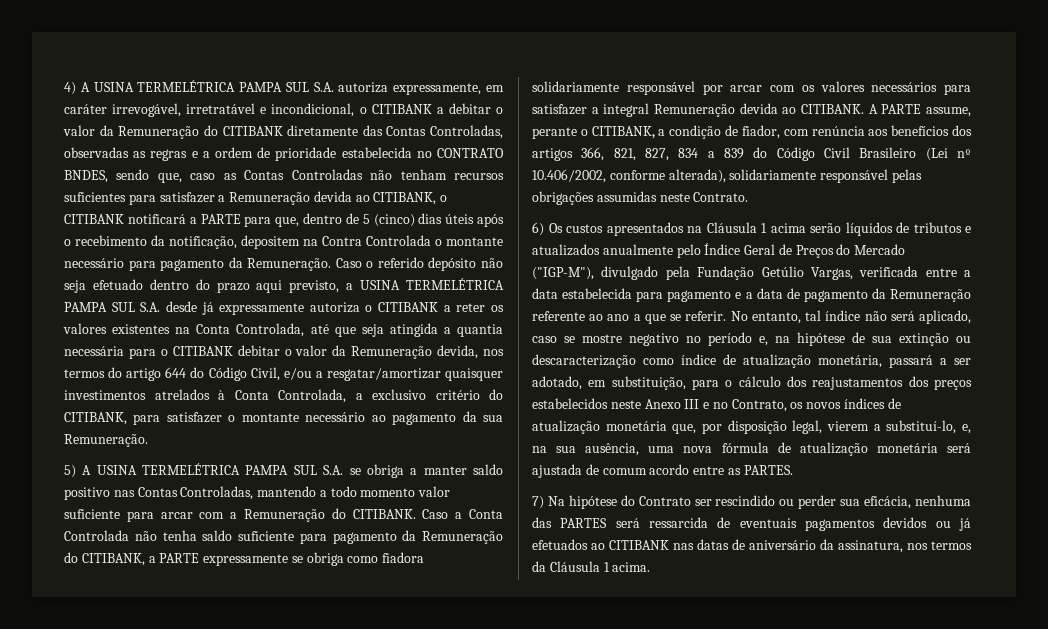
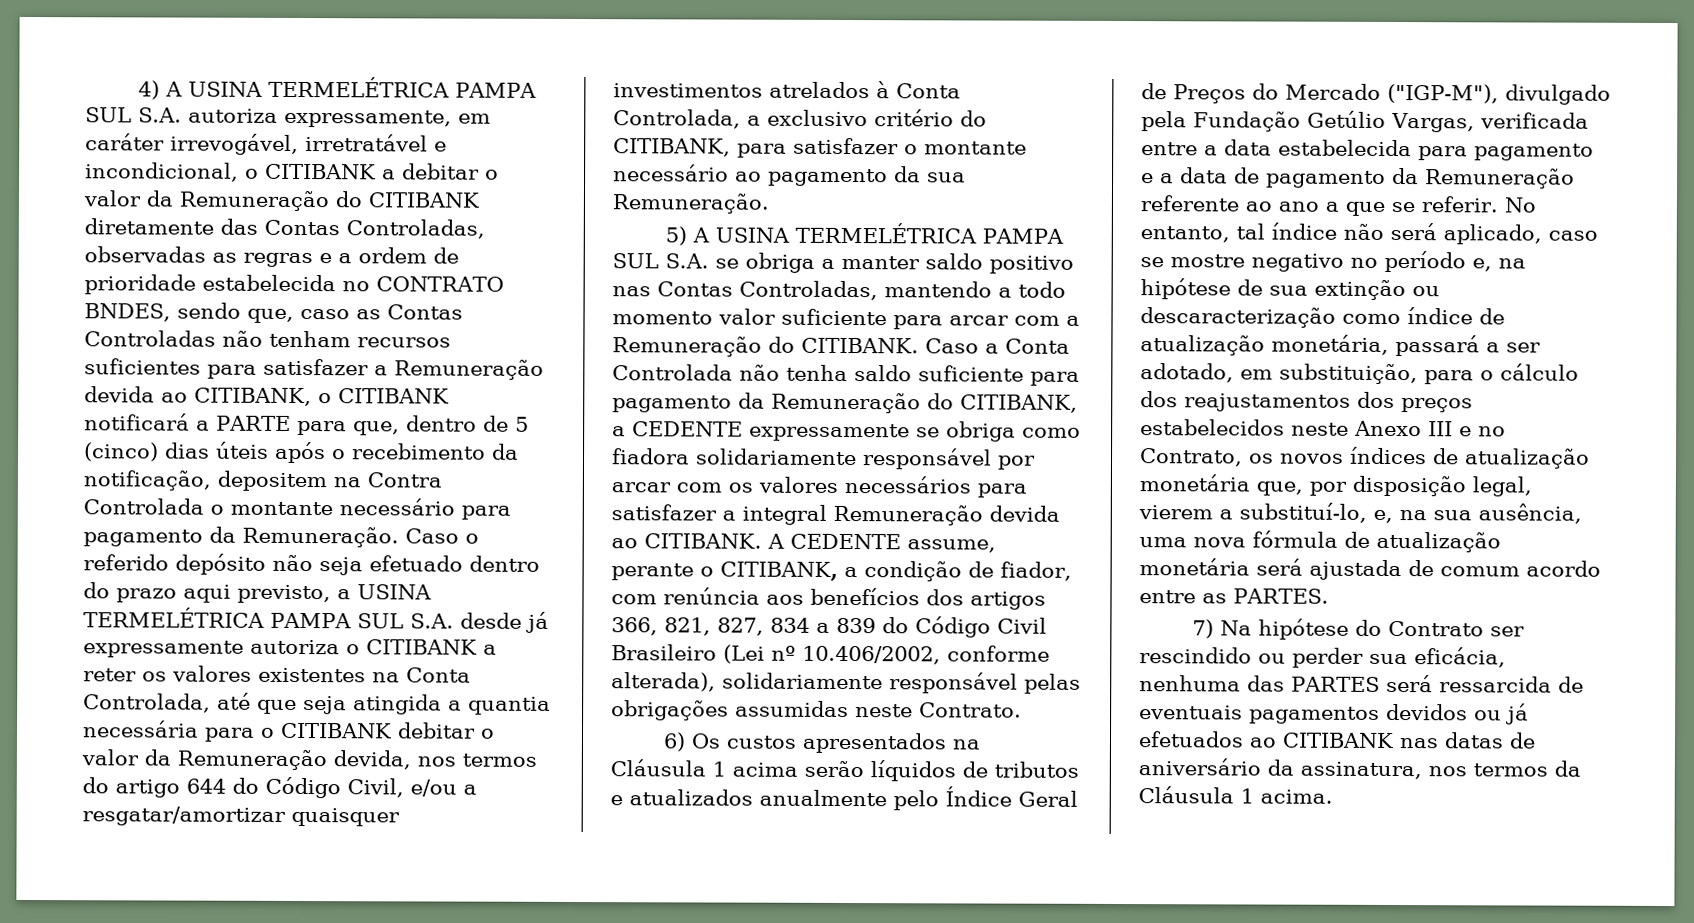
- Caso a Conta Controlada não tenha saldo suficiente para pagamento da Remuneração do CITIBANK, a PARTE expressamente se obriga como fiadora solidariamente responsável por arcar com os valores necessários para satisfazer a integral Remuneração devida ao CITIBANK.
+ Caso a Conta Controlada não tenha saldo suficiente para pagamento da Remuneração do CITIBANK, a CEDENTE expressamente se obriga como fiadora solidariamente responsável por arcar com os valores necessários para satisfazer a integral Remuneração devida ao CITIBANK.
- A PARTE assume, perante o CITIBANK, a condição de fiador, com renúncia aos benefícios dos artigos 366, 821, 827, 834 a 839 do Código Civil Brasileiro (Lei nº 10.406/2002, conforme alterada), solidariamente responsável pelas obrigações assumidas neste Contrato.
+ A CEDENTE assume, perante o CITIBANK, a condição de fiador, com renúncia aos benefícios dos artigos 366, 821, 827, 834 a 839 do Código Civil Brasileiro (Lei nº 10.406/2002, conforme alterada), solidariamente responsável pelas obrigações assumidas neste Contrato.

